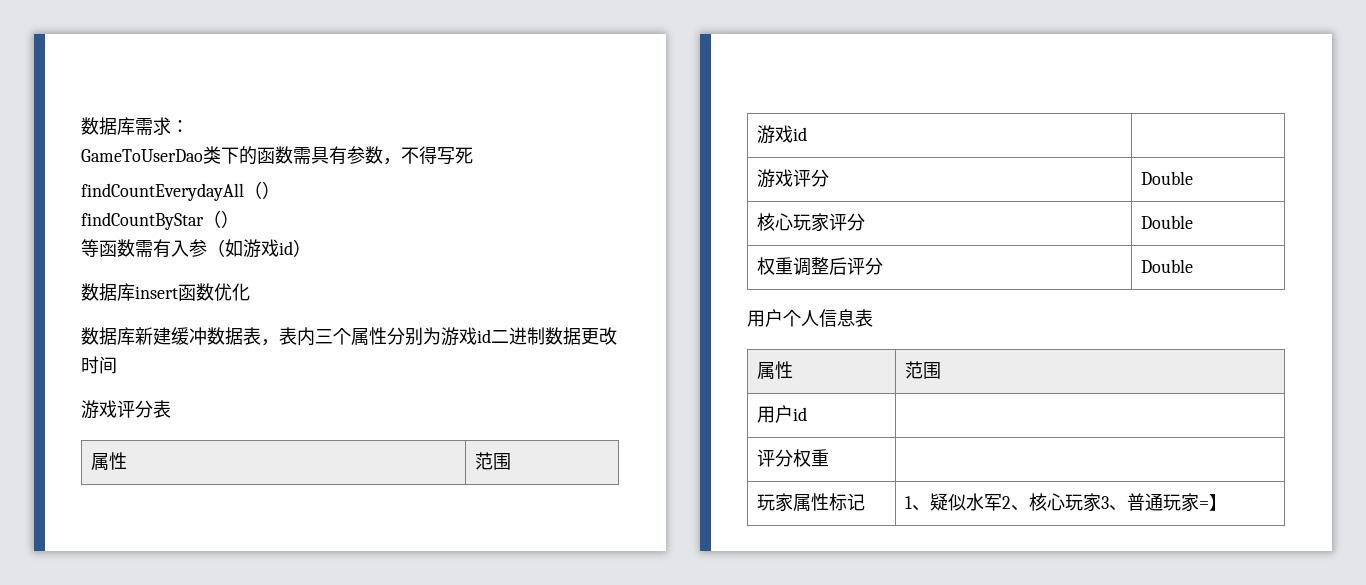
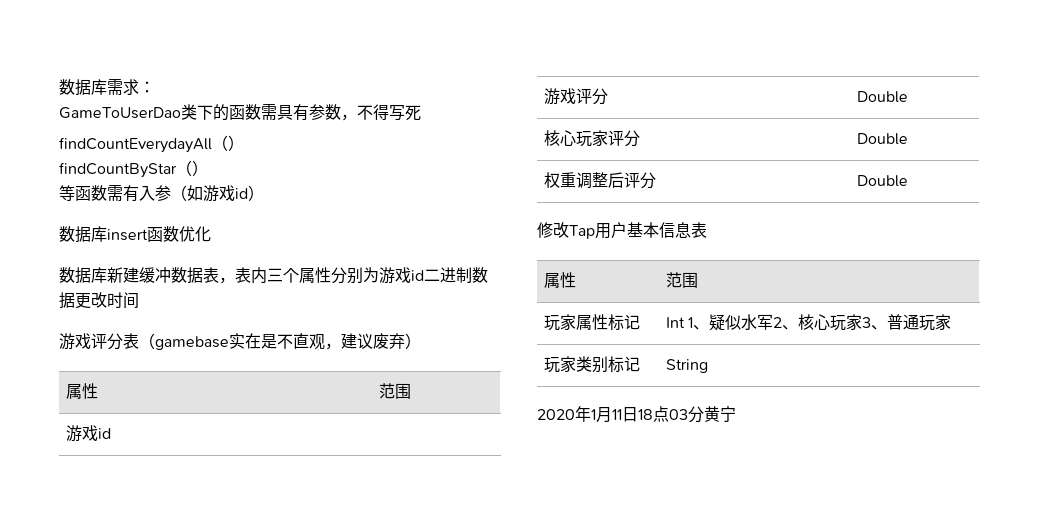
- 游戏评分表
+ 游戏评分表（gamebase实在是不直观，建议废弃）
- 用户个人信息表
+ 修改Tap用户基本信息表
- 用户id |
- 评分权重 |
- 玩家属性标记 | 1、疑似水军2、核心玩家3、普通玩家=】
+ 玩家属性标记 | Int 1、疑似水军2、核心玩家3、普通玩家
+ 玩家类别标记 | String
+ 2020年1月11日18点03分黄宁

